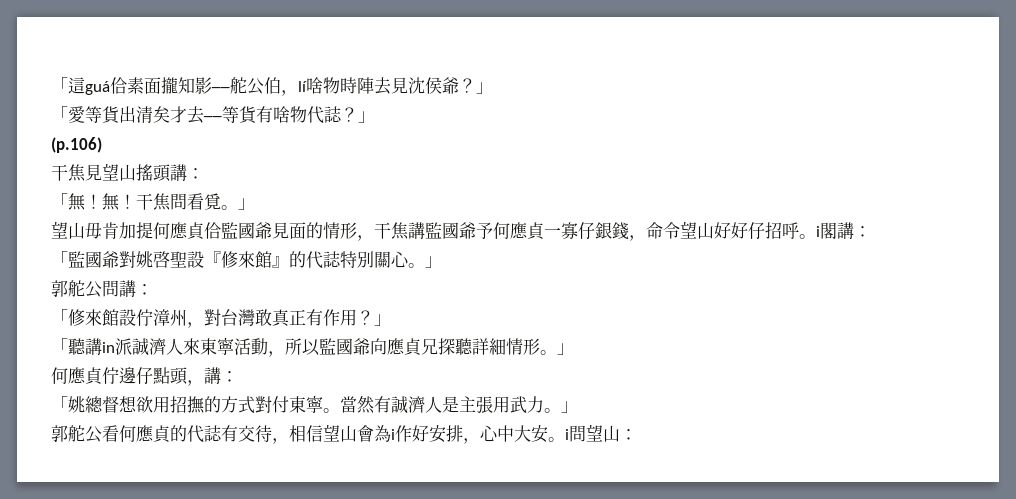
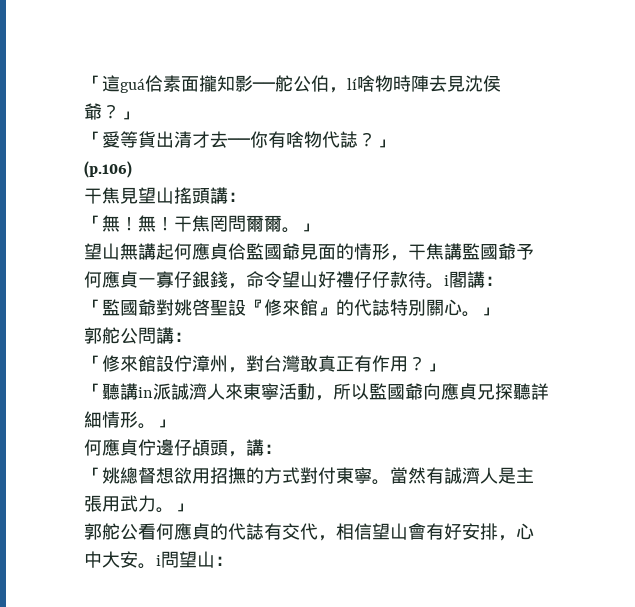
- 「愛等貨出清矣才去──等貨有啥物代誌？」
+ 「愛等貨出清才去──你有啥物代誌？」
- 干焦問看覓。」
+ 干焦罔問爾爾。」
- 望山毋肯加提何應貞佮監國爺見面的情形，干焦講監國爺予何應貞一寡仔銀錢，命令望山好好仔招呼。i閣講：
+ 望山無講起何應貞佮監國爺見面的情形，干焦講監國爺予何應貞一寡仔銀錢，命令望山好禮仔仔款待。i閣講：
- 何應貞佇邊仔點頭，講：
+ 何應貞佇邊仔頕頭，講：
- 郭舵公看何應貞的代誌有交待，相信望山會為i作好安排，心中大安。i問望山：
+ 郭舵公看何應貞的代誌有交代，相信望山會有好安排，心中大安。i問望山：

